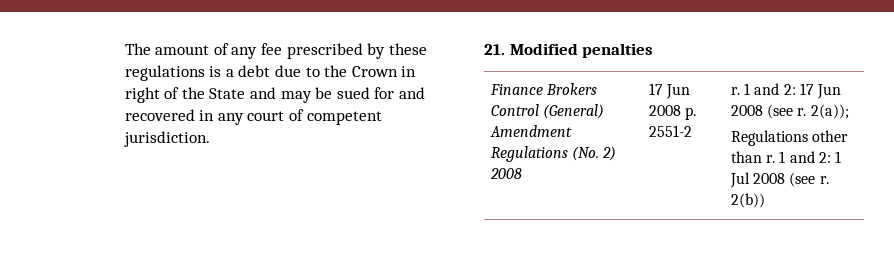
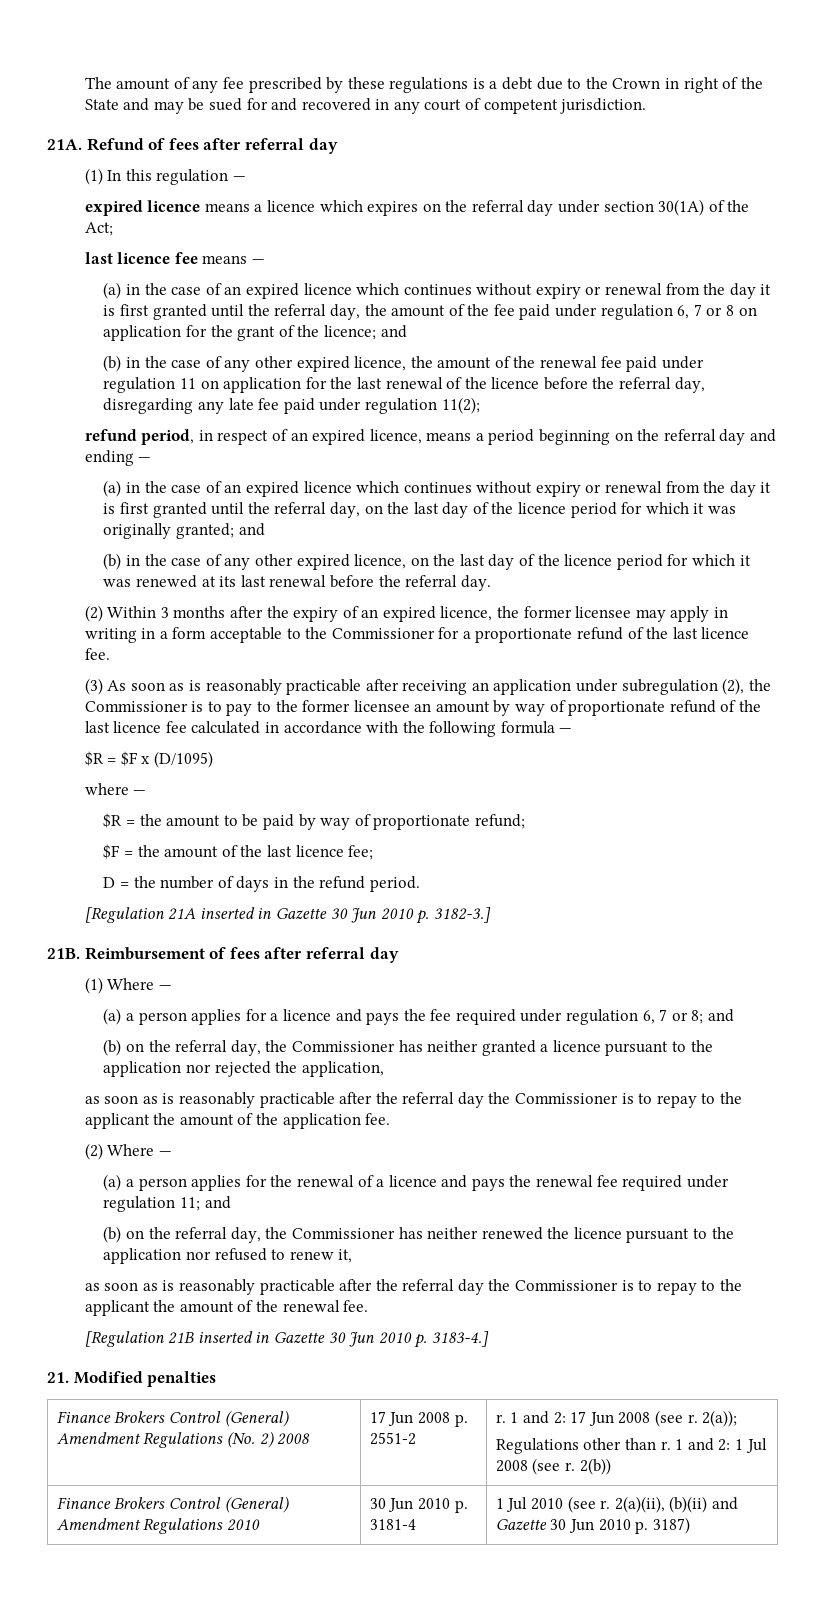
+ 21A. Refund of fees after referral day
+ (1) In this regulation —
+ expired licence means a licence which expires on the referral day under section 30(1A) of the Act;
+ last licence fee means —
+ (a) in the case of an expired licence which continues without expiry or renewal from the day it is first granted until the referral day, the amount of the fee paid under regulation 6, 7 or 8 on application for the grant of the licence; and
+ (b) in the case of any other expired licence, the amount of the renewal fee paid under regulation 11 on application for the last renewal of the licence before the referral day, disregarding any late fee paid under regulation 11(2);
+ refund period, in respect of an expired licence, means a period beginning on the referral day and ending —
+ (a) in the case of an expired licence which continues without expiry or renewal from the day it is first granted until the referral day, on the last day of the licence period for which it was originally granted; and
+ (b) in the case of any other expired licence, on the last day of the licence period for which it was renewed at its last renewal before the referral day.
+ (2) Within 3 months after the expiry of an expired licence, the former licensee may apply in writing in a form acceptable to the Commissioner for a proportionate refund of the last licence fee.
+ (3) As soon as is reasonably practicable after receiving an application under subregulation (2), the Commissioner is to pay to the former licensee an amount by way of proportionate refund of the last licence fee calculated in accordance with the following formula —
+ $R = $F x (D/1095)
+ where —
+ $R = the amount to be paid by way of proportionate refund;
+ $F = the amount of the last licence fee;
+ D = the number of days in the refund period.
+ [Regulation 21A inserted in Gazette 30 Jun 2010 p. 3182-3.]
+ 21B. Reimbursement of fees after referral day
+ (1) Where —
+ (a) a person applies for a licence and pays the fee required under regulation 6, 7 or 8; and
+ (b) on the referral day, the Commissioner has neither granted a licence pursuant to the application nor rejected the application,
+ as soon as is reasonably practicable after the referral day the Commissioner is to repay to the applicant the amount of the application fee.
+ (2) Where —
+ (a) a person applies for the renewal of a licence and pays the renewal fee required under regulation 11; and
+ (b) on the referral day, the Commissioner has neither renewed the licence pursuant to the application nor refused to renew it,
+ as soon as is reasonably practicable after the referral day the Commissioner is to repay to the applicant the amount of the renewal fee.
+ [Regulation 21B inserted in Gazette 30 Jun 2010 p. 3183-4.]
+ Finance Brokers Control (General) Amendment Regulations 2010 | 30 Jun 2010 p. 3181-4 | 1 Jul 2010 (see r. 2(a)(ii), (b)(ii) and Gazette 30 Jun 2010 p. 3187)

